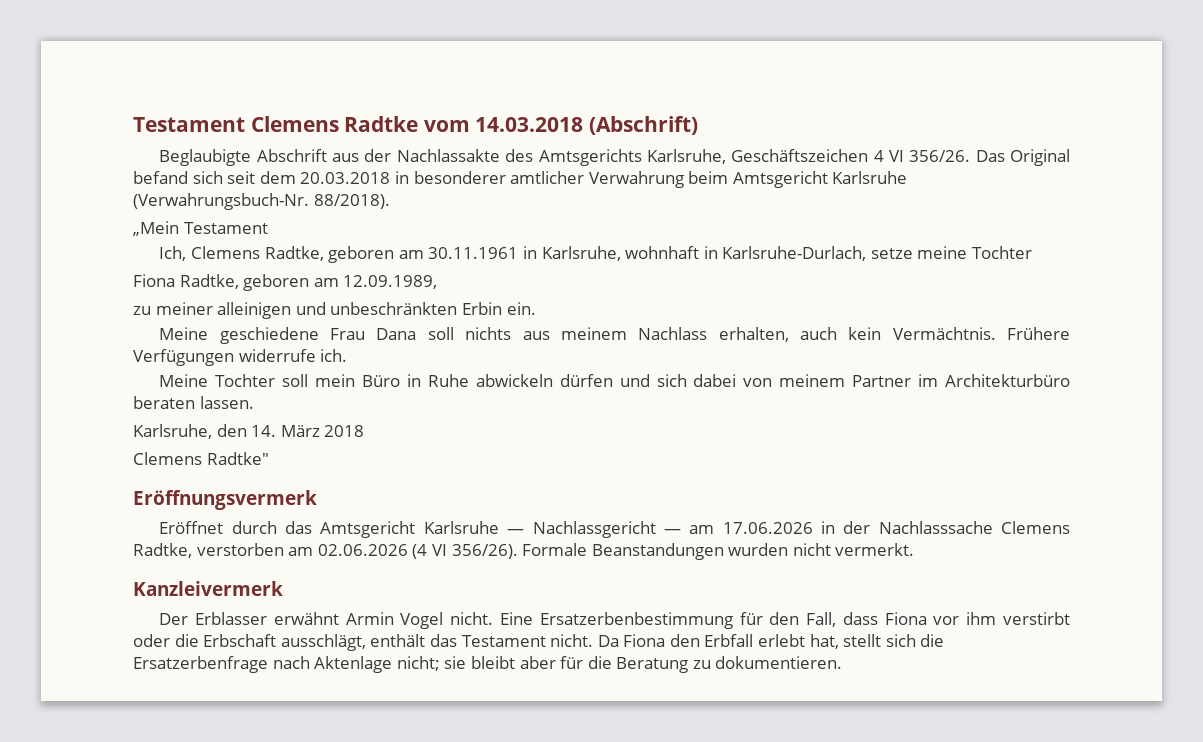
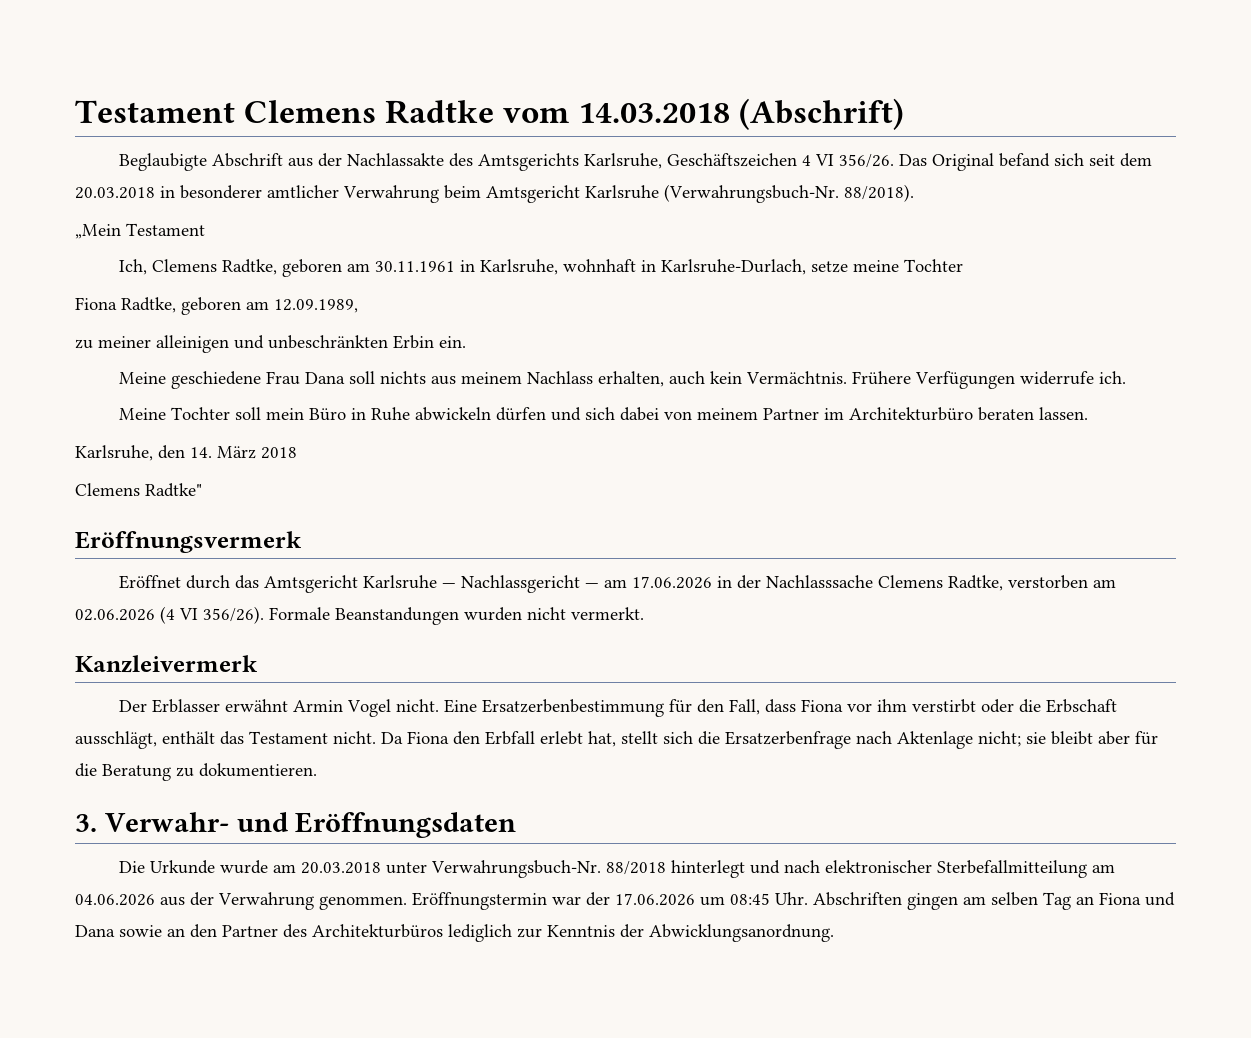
+ 3. Verwahr- und Eröffnungsdaten
+ Die Urkunde wurde am 20.03.2018 unter Verwahrungsbuch-Nr. 88/2018 hinterlegt und nach elektronischer Sterbefallmitteilung am 04.06.2026 aus der Verwahrung genommen. Eröffnungstermin war der 17.06.2026 um 08:45 Uhr. Abschriften gingen am selben Tag an Fiona und Dana sowie an den Partner des Architekturbüros lediglich zur Kenntnis der Abwicklungsanordnung.

